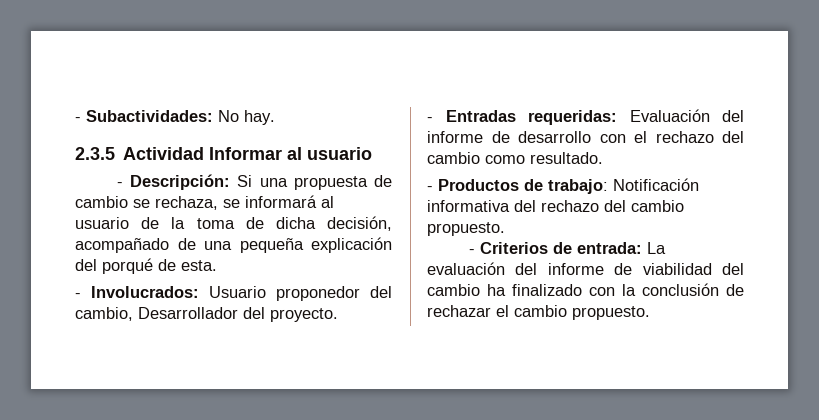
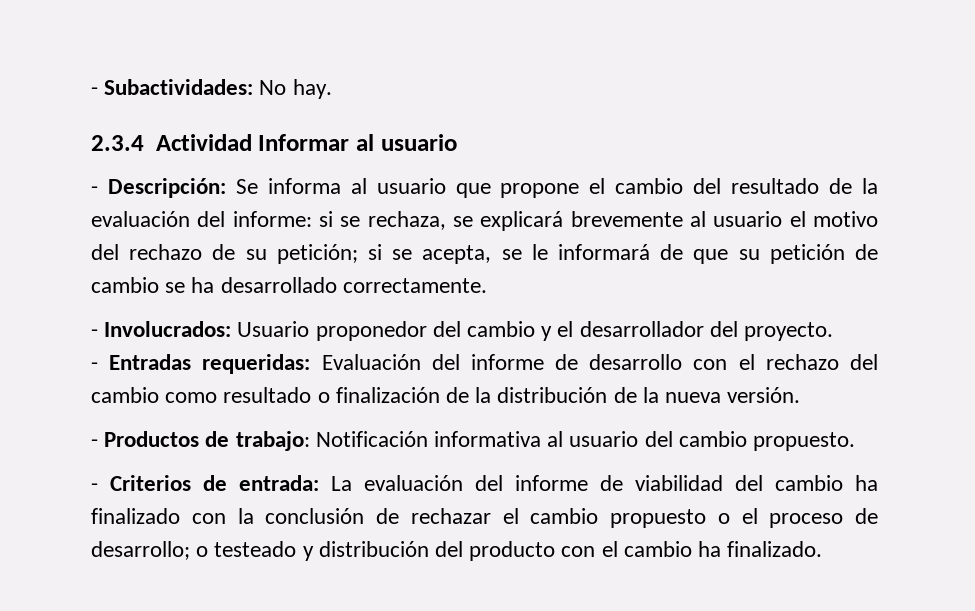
- 2.3.5 Actividad Informar al usuario
+ 2.3.4 Actividad Informar al usuario
- - Descripción: Si una propuesta de cambio se rechaza, se informará al usuario de la toma de dicha decisión, acompañado de una pequeña explicación del porqué de esta.
+ - Descripción: Se informa al usuario que propone el cambio del resultado de la evaluación del informe: si se rechaza, se explicará brevemente al usuario el motivo del rechazo de su petición; si se acepta, se le informará de que su petición de cambio se ha desarrollado correctamente.
- - Involucrados: Usuario proponedor del cambio, Desarrollador del proyecto.
+ - Involucrados: Usuario proponedor del cambio y el desarrollador del proyecto.
- - Entradas requeridas: Evaluación del informe de desarrollo con el rechazo del cambio como resultado.
+ - Entradas requeridas: Evaluación del informe de desarrollo con el rechazo del cambio como resultado o finalización de la distribución de la nueva versión.
- - Productos de trabajo: Notificación informativa del rechazo del cambio propuesto.
+ - Productos de trabajo: Notificación informativa al usuario del cambio propuesto.
- - Criterios de entrada: La evaluación del informe de viabilidad del cambio ha finalizado con la conclusión de rechazar el cambio propuesto.
+ - Criterios de entrada: La evaluación del informe de viabilidad del cambio ha finalizado con la conclusión de rechazar el cambio propuesto o el proceso de desarrollo; o testeado y distribución del producto con el cambio ha finalizado.

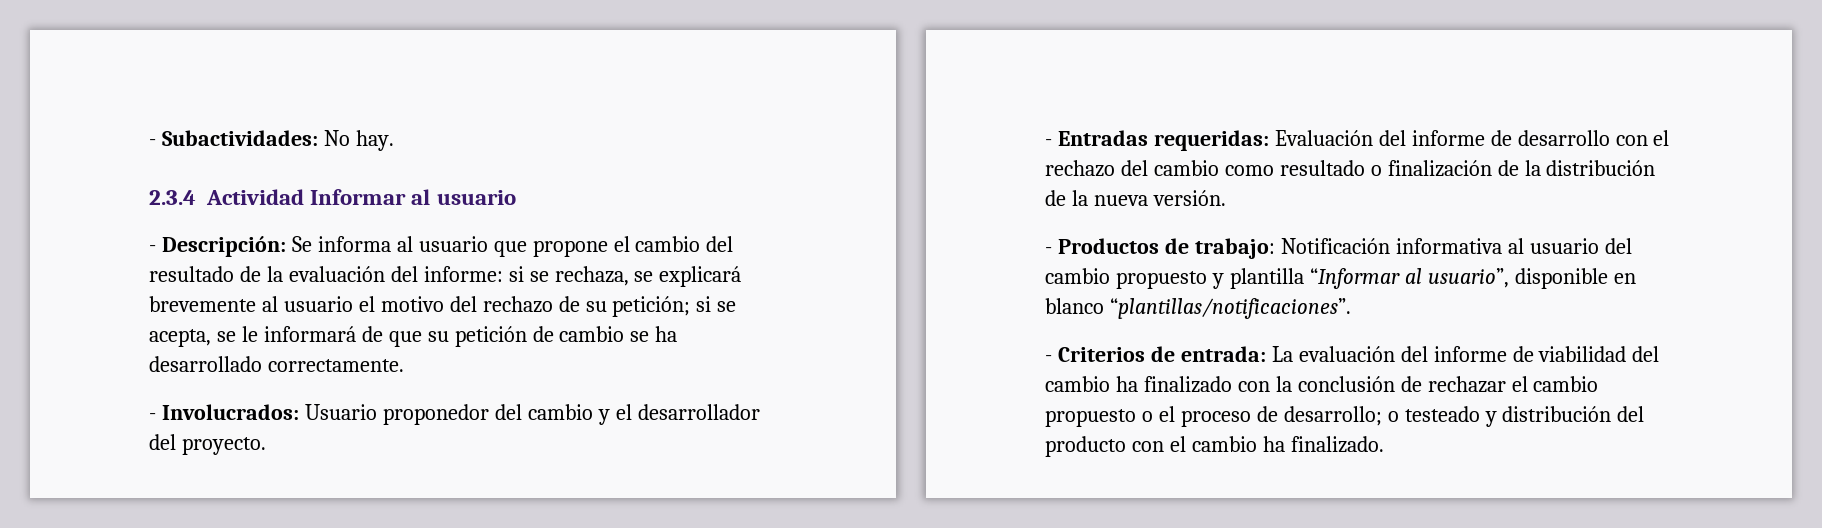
- - Productos de trabajo: Notificación informativa al usuario del cambio propuesto.
+ - Productos de trabajo: Notificación informativa al usuario del cambio propuesto y plantilla “Informar al usuario”, disponible en blanco “plantillas/notificaciones”.

